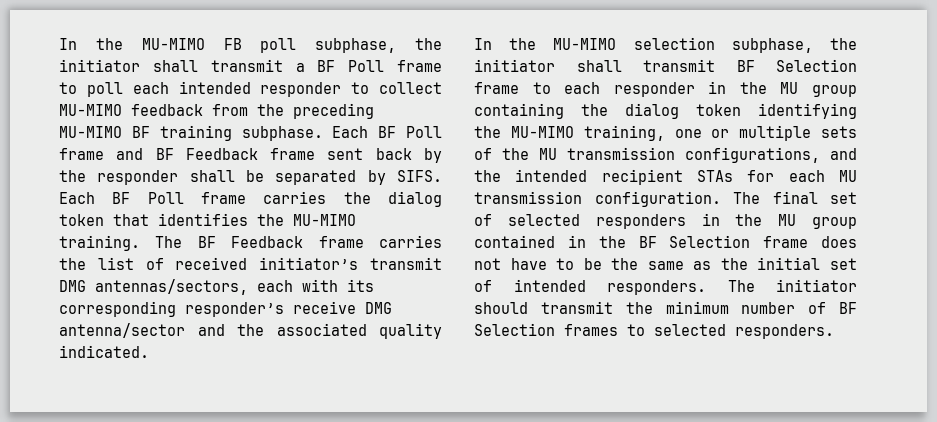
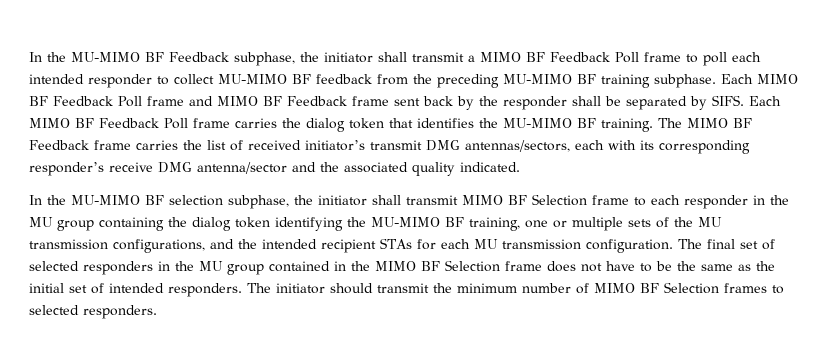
- In the MU-MIMO FB poll subphase, the initiator shall transmit a BF Poll frame to poll each intended responder to collect MU-MIMO feedback from the preceding MU-MIMO BF training subphase.
+ In the MU-MIMO BF Feedback subphase, the initiator shall transmit a MIMO BF Feedback Poll frame to poll each intended responder to collect MU-MIMO BF feedback from the preceding MU-MIMO BF training subphase.
- Each BF Poll frame and BF Feedback frame sent back by the responder shall be separated by SIFS.
+ Each MIMO BF Feedback Poll frame and MIMO BF Feedback frame sent back by the responder shall be separated by SIFS.
- Each BF Poll frame carries the dialog token that identifies the MU-MIMO training.
+ Each MIMO BF Feedback Poll frame carries the dialog token that identifies the MU-MIMO BF training.
- The BF Feedback frame carries the list of received initiator’s transmit DMG antennas/sectors, each with its corresponding responder’s receive DMG antenna/sector and the associated quality indicated.
+ The MIMO BF Feedback frame carries the list of received initiator’s transmit DMG antennas/sectors, each with its corresponding responder’s receive DMG antenna/sector and the associated quality indicated.
- In the MU-MIMO selection subphase, the initiator shall transmit BF Selection frame to each responder in the MU group containing the dialog token identifying the MU-MIMO training, one or multiple sets of the MU transmission configurations, and the intended recipient STAs for each MU transmission configuration.
+ In the MU-MIMO BF selection subphase, the initiator shall transmit MIMO BF Selection frame to each responder in the MU group containing the dialog token identifying the MU-MIMO BF training, one or multiple sets of the MU transmission configurations, and the intended recipient STAs for each MU transmission configuration.
- The final set of selected responders in the MU group contained in the BF Selection frame does not have to be the same as the initial set of intended responders.
+ The final set of selected responders in the MU group contained in the MIMO BF Selection frame does not have to be the same as the initial set of intended responders.
- The initiator should transmit the minimum number of BF Selection frames to selected responders.
+ The initiator should transmit the minimum number of MIMO BF Selection frames to selected responders.

